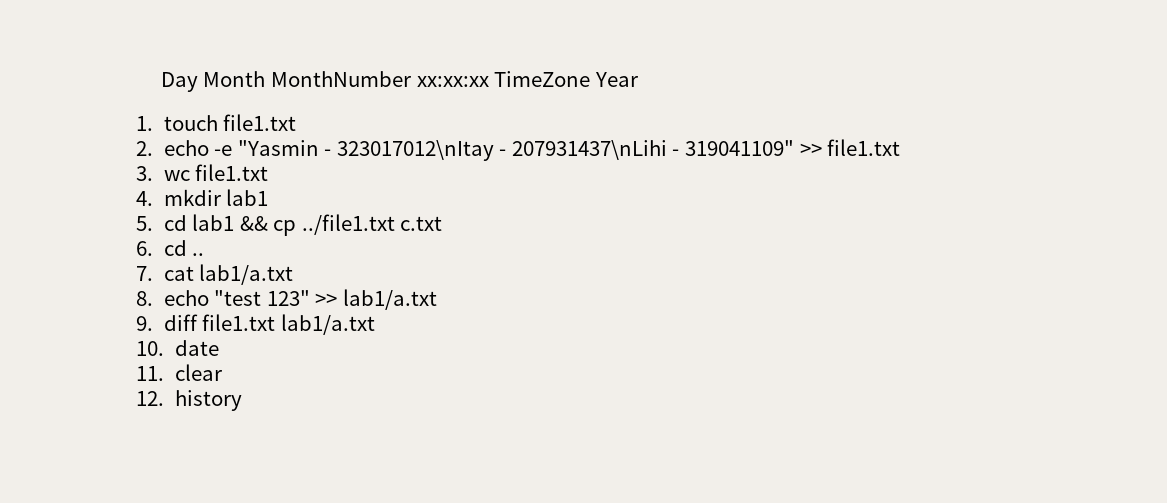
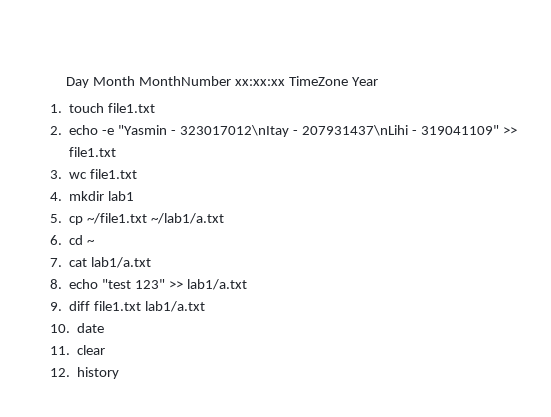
- 5. cd lab1 && cp ../file1.txt c.txt
+ 5. cp ~/file1.txt ~/lab1/a.txt
- 6. cd ..
+ 6. cd ~

